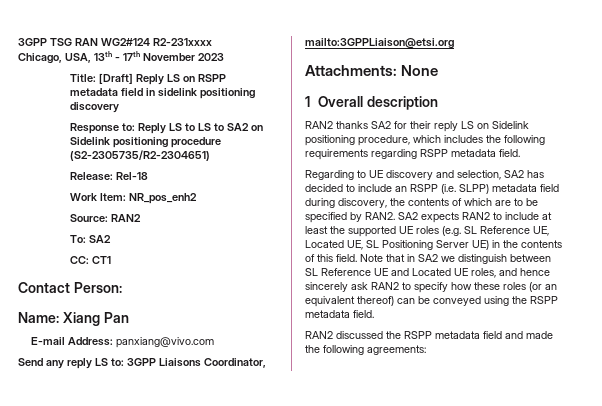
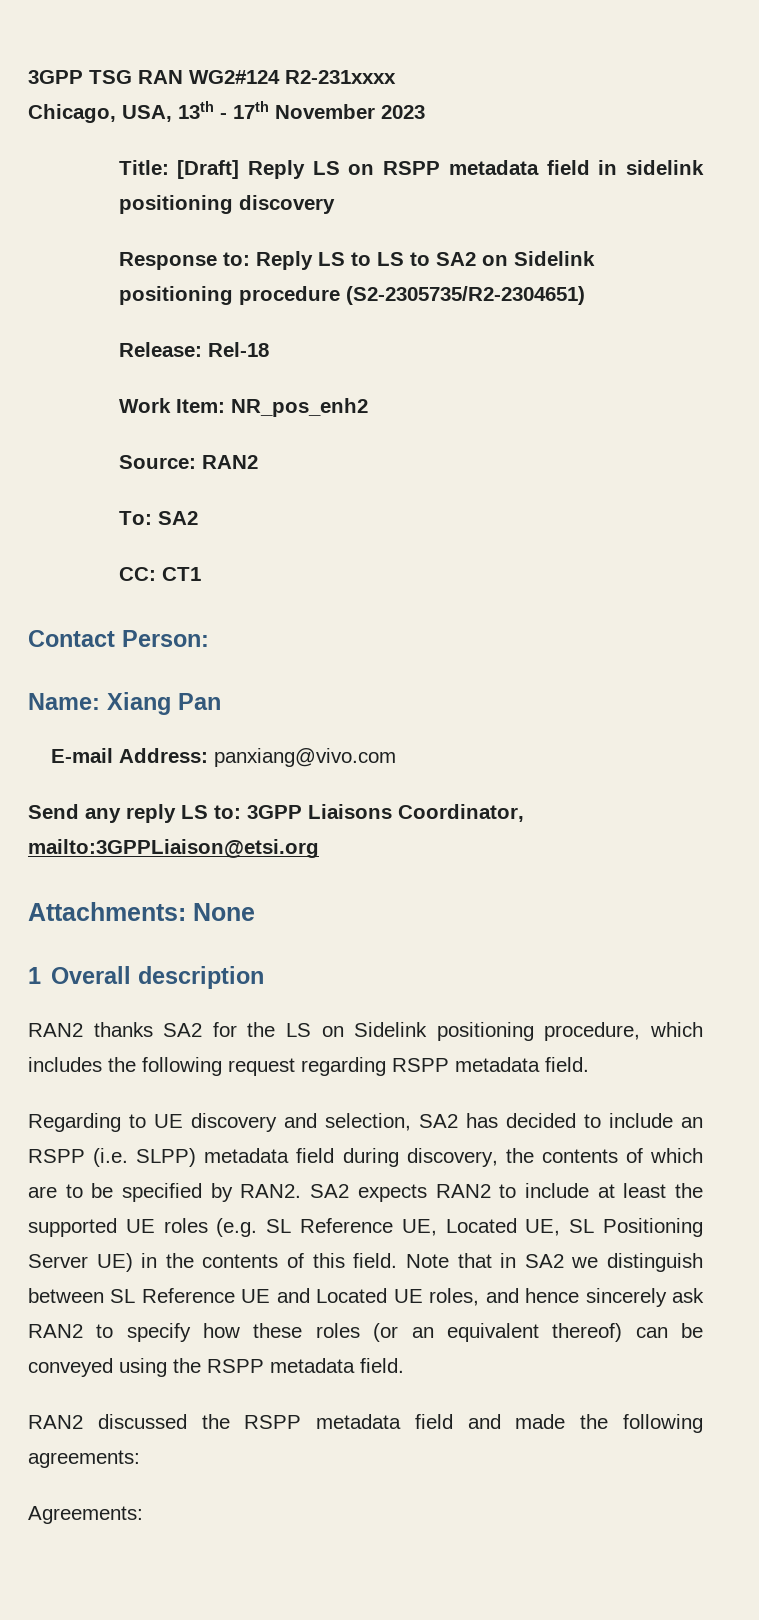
- RAN2 thanks SA2 for their reply LS on Sidelink positioning procedure, which includes the following requirements regarding RSPP metadata field.
+ RAN2 thanks SA2 for the LS on Sidelink positioning procedure, which includes the following request regarding RSPP metadata field.
+ Agreements:

